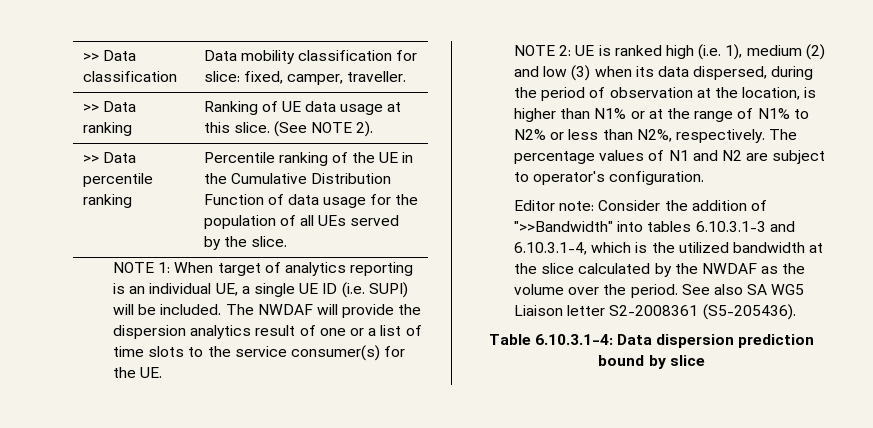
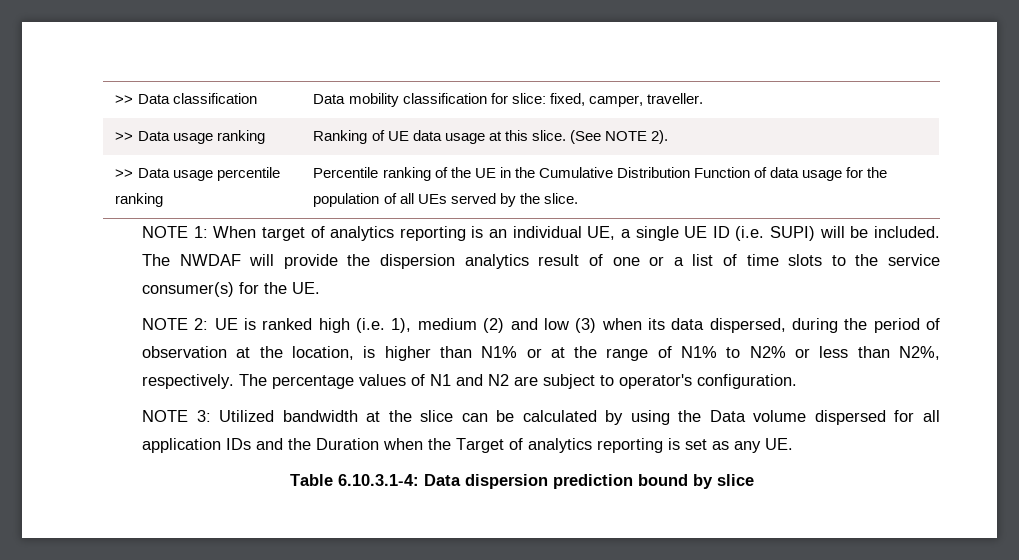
- >> Data ranking | Ranking of UE data usage at this slice. (See NOTE 2).
+ >> Data usage ranking | Ranking of UE data usage at this slice. (See NOTE 2).
- >> Data percentile ranking | Percentile ranking of the UE in the Cumulative Distribution Function of data usage for the population of all UEs served by the slice.
+ >> Data usage percentile ranking | Percentile ranking of the UE in the Cumulative Distribution Function of data usage for the population of all UEs served by the slice.
- Editor note: Consider the addition of ">>Bandwidth" into tables 6.10.3.1-3 and 6.10.3.1-4, which is the utilized bandwidth at the slice calculated by the NWDAF as the volume over the period. See also SA WG5 Liaison letter S2-2008361 (S5-205436).
+ NOTE 3: Utilized bandwidth at the slice can be calculated by using the Data volume dispersed for all application IDs and the Duration when the Target of analytics reporting is set as any UE.

